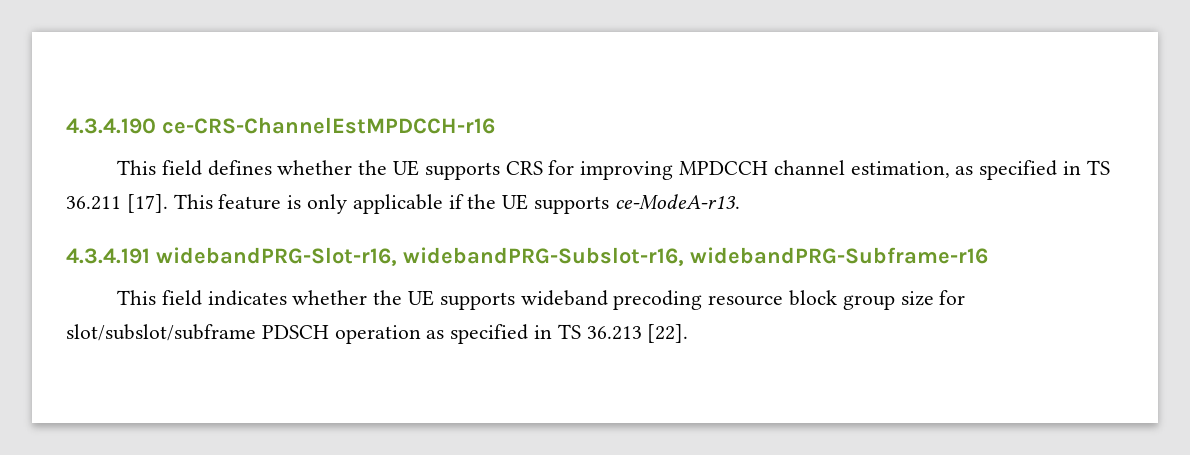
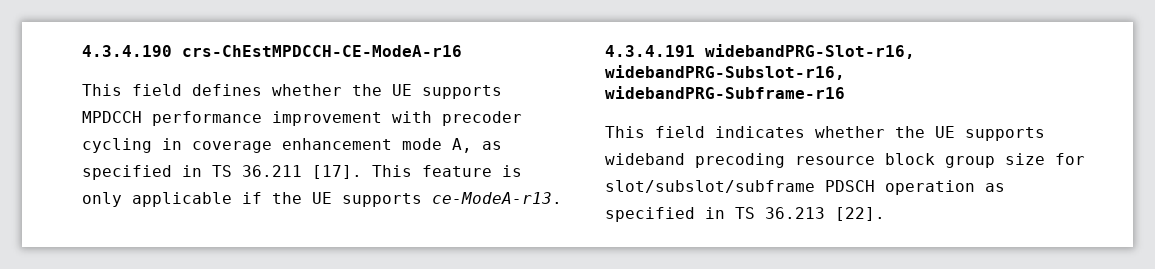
- 4.3.4.190 ce-CRS-ChannelEstMPDCCH-r16
+ 4.3.4.190 crs-ChEstMPDCCH-CE-ModeA-r16
- This field defines whether the UE supports CRS for improving MPDCCH channel estimation, as specified in TS 36.211 [17].
+ This field defines whether the UE supports MPDCCH performance improvement with precoder cycling in coverage enhancement mode A, as specified in TS 36.211 [17].

